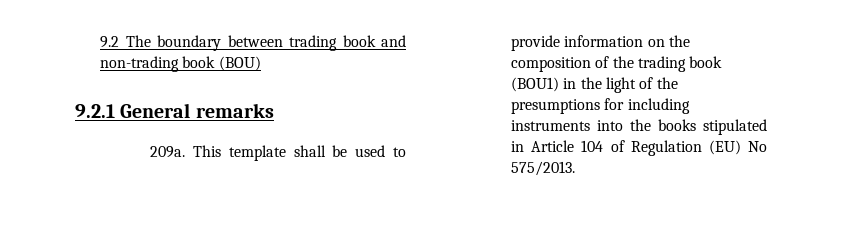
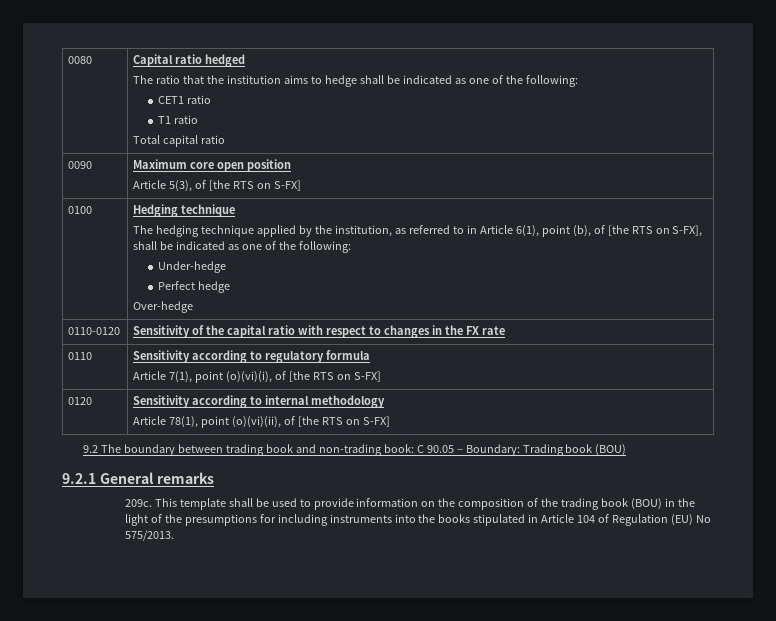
+ 0080 | Capital ratio hedged
+ The ratio that the institution aims to hedge shall be indicated as one of the following:
+ CET1 ratio
+ T1 ratio
+ Total capital ratio
+ 0090 | Maximum core open position
+ Article 5(3), of [the RTS on S-FX]
+ 0100 | Hedging technique
+ The hedging technique applied by the institution, as referred to in Article 6(1), point (b), of [the RTS on S-FX], shall be indicated as one of the following:
+ Under-hedge
+ Perfect hedge
+ Over-hedge
+ 0110-0120 | Sensitivity of the capital ratio with respect to changes in the FX rate
+ 0110 | Sensitivity according to regulatory formula
+ Article 7(1), point (o)(vi)(i), of [the RTS on S-FX]
+ 0120 | Sensitivity according to internal methodology
+ Article 78(1), point (o)(vi)(ii), of [the RTS on S-FX]
- 9.2 The boundary between trading book and non-trading book (BOU)
+ 9.2 The boundary between trading book and non-trading book: C 90.05 – Boundary: Trading book (BOU)
- 209a.
+ 209c.
- This template shall be used to provide information on the composition of the trading book (BOU1) in the light of the presumptions for including instruments into the books stipulated in Article 104 of Regulation (EU) No 575/2013.
+ This template shall be used to provide information on the composition of the trading book (BOU) in the light of the presumptions for including instruments into the books stipulated in Article 104 of Regulation (EU) No 575/2013.

